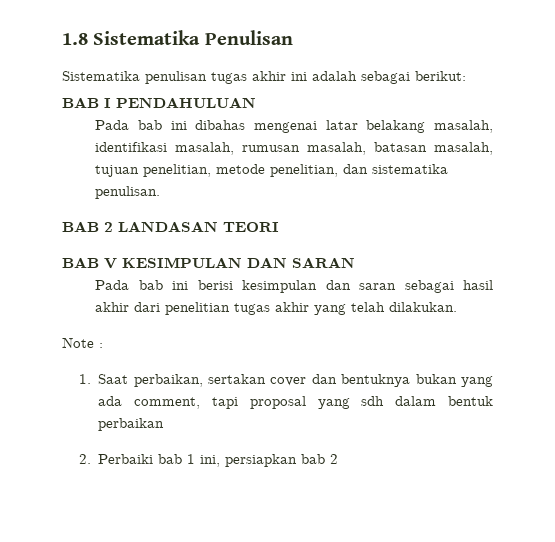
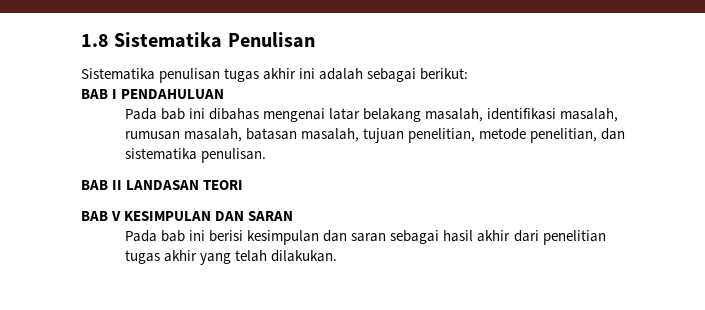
- BAB 2 LANDASAN TEORI
+ BAB II LANDASAN TEORI
- Note :
- 1. Saat perbaikan, sertakan cover dan bentuknya bukan yang ada comment, tapi proposal yang sdh dalam bentuk perbaikan
- 2. Perbaiki bab 1 ini, persiapkan bab 2

